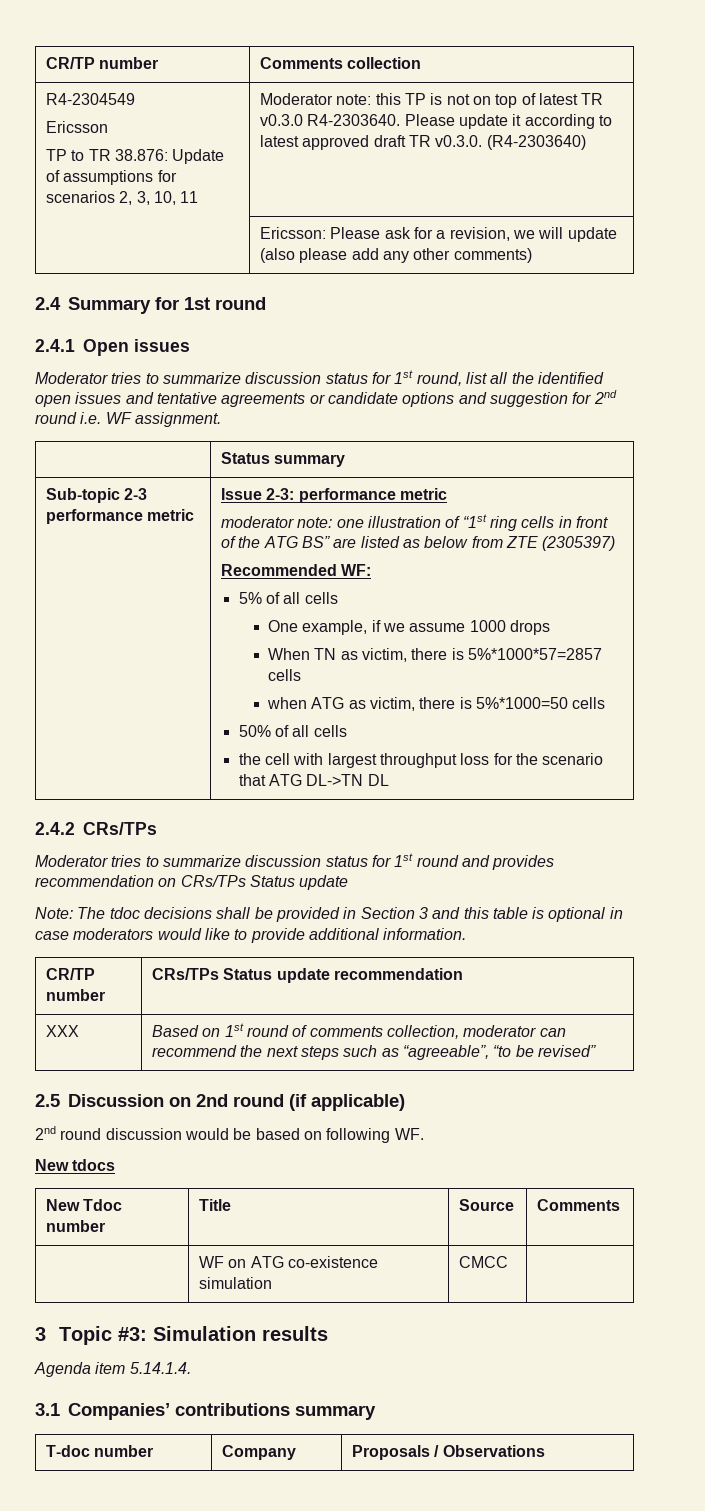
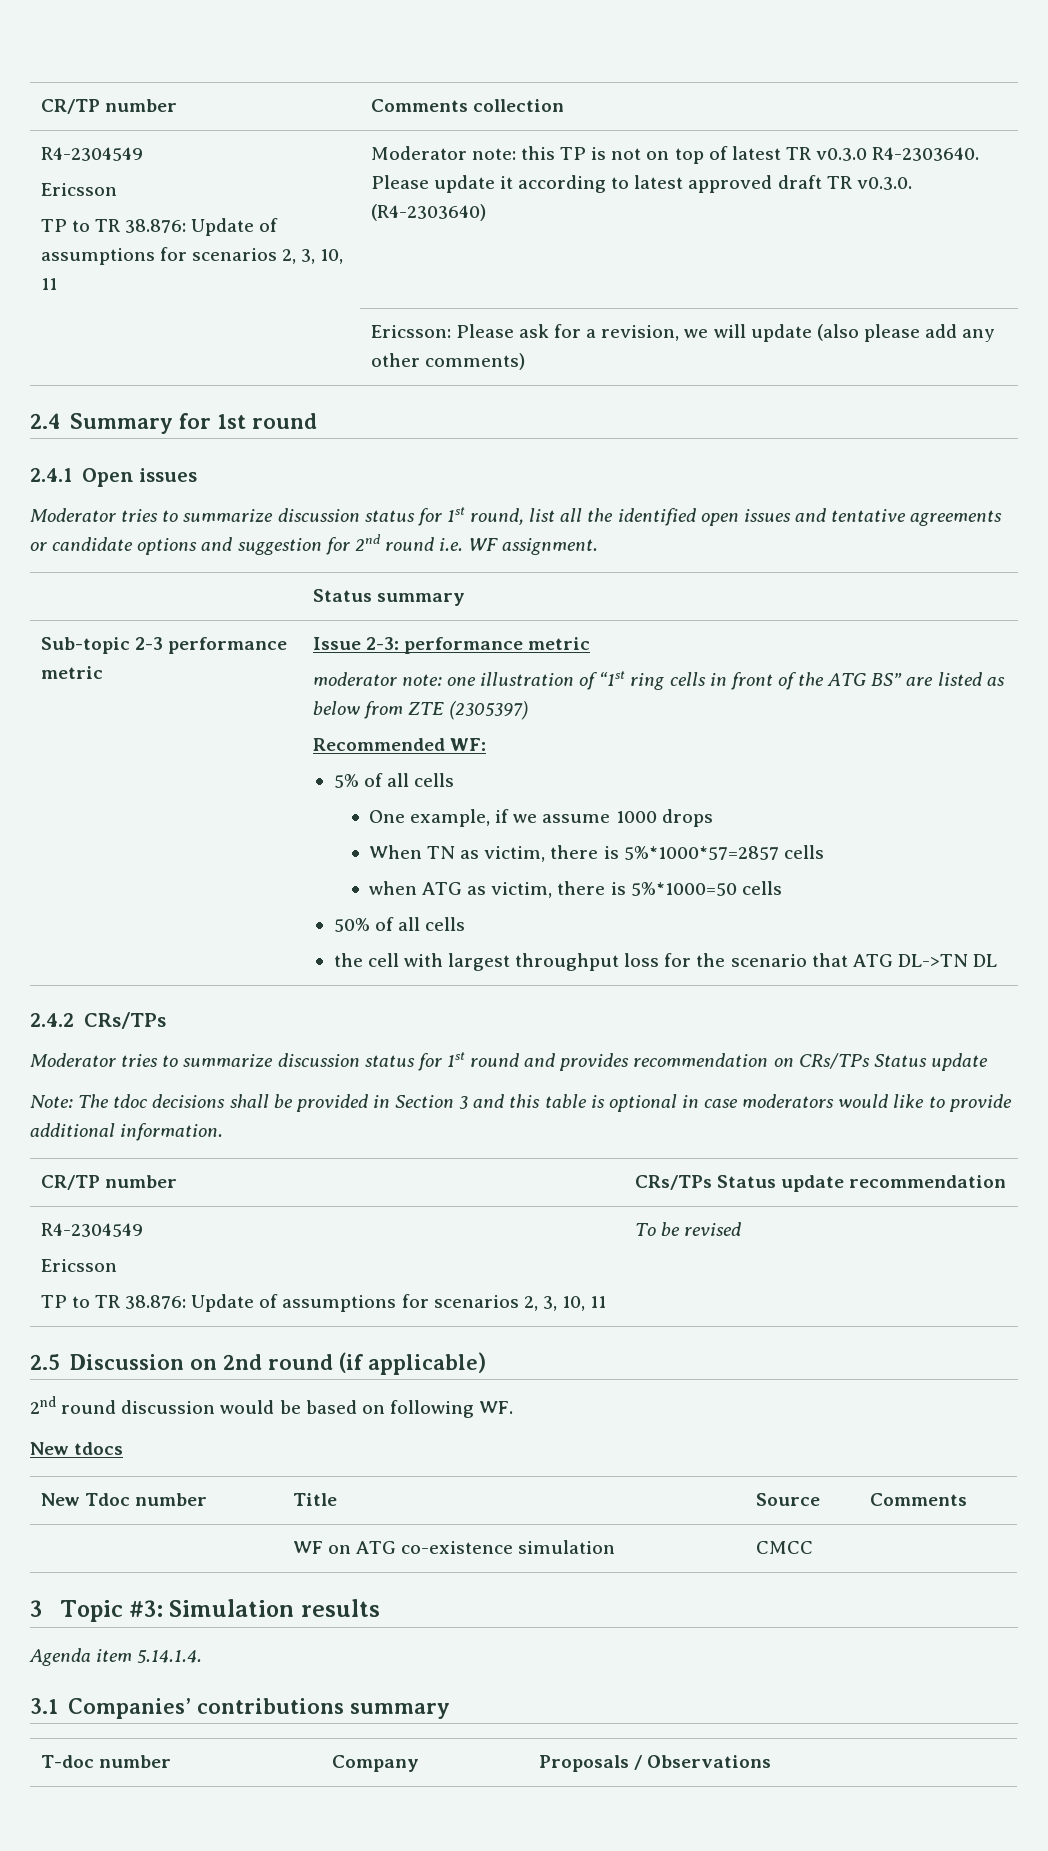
  CR/TP number | CRs/TPs Status update recommendation
- XXX | Based on 1st round of comments collection, moderator can recommend the next steps such as “agreeable”, “to be revised”
+ R4-2304549
+ Ericsson
+ TP to TR 38.876: Update of assumptions for scenarios 2, 3, 10, 11 | To be revised

